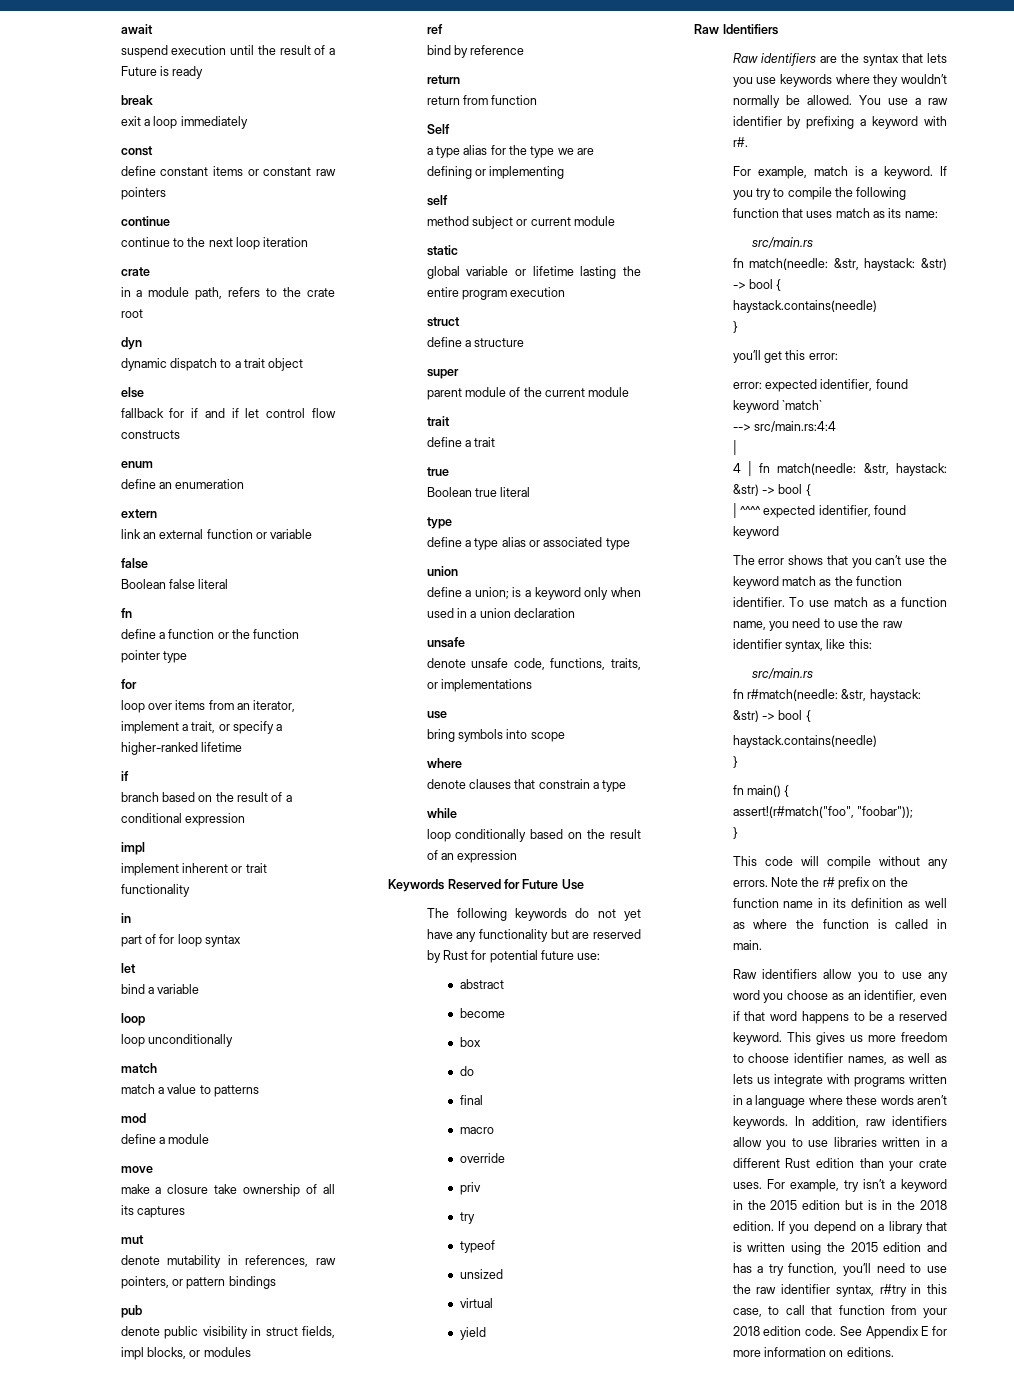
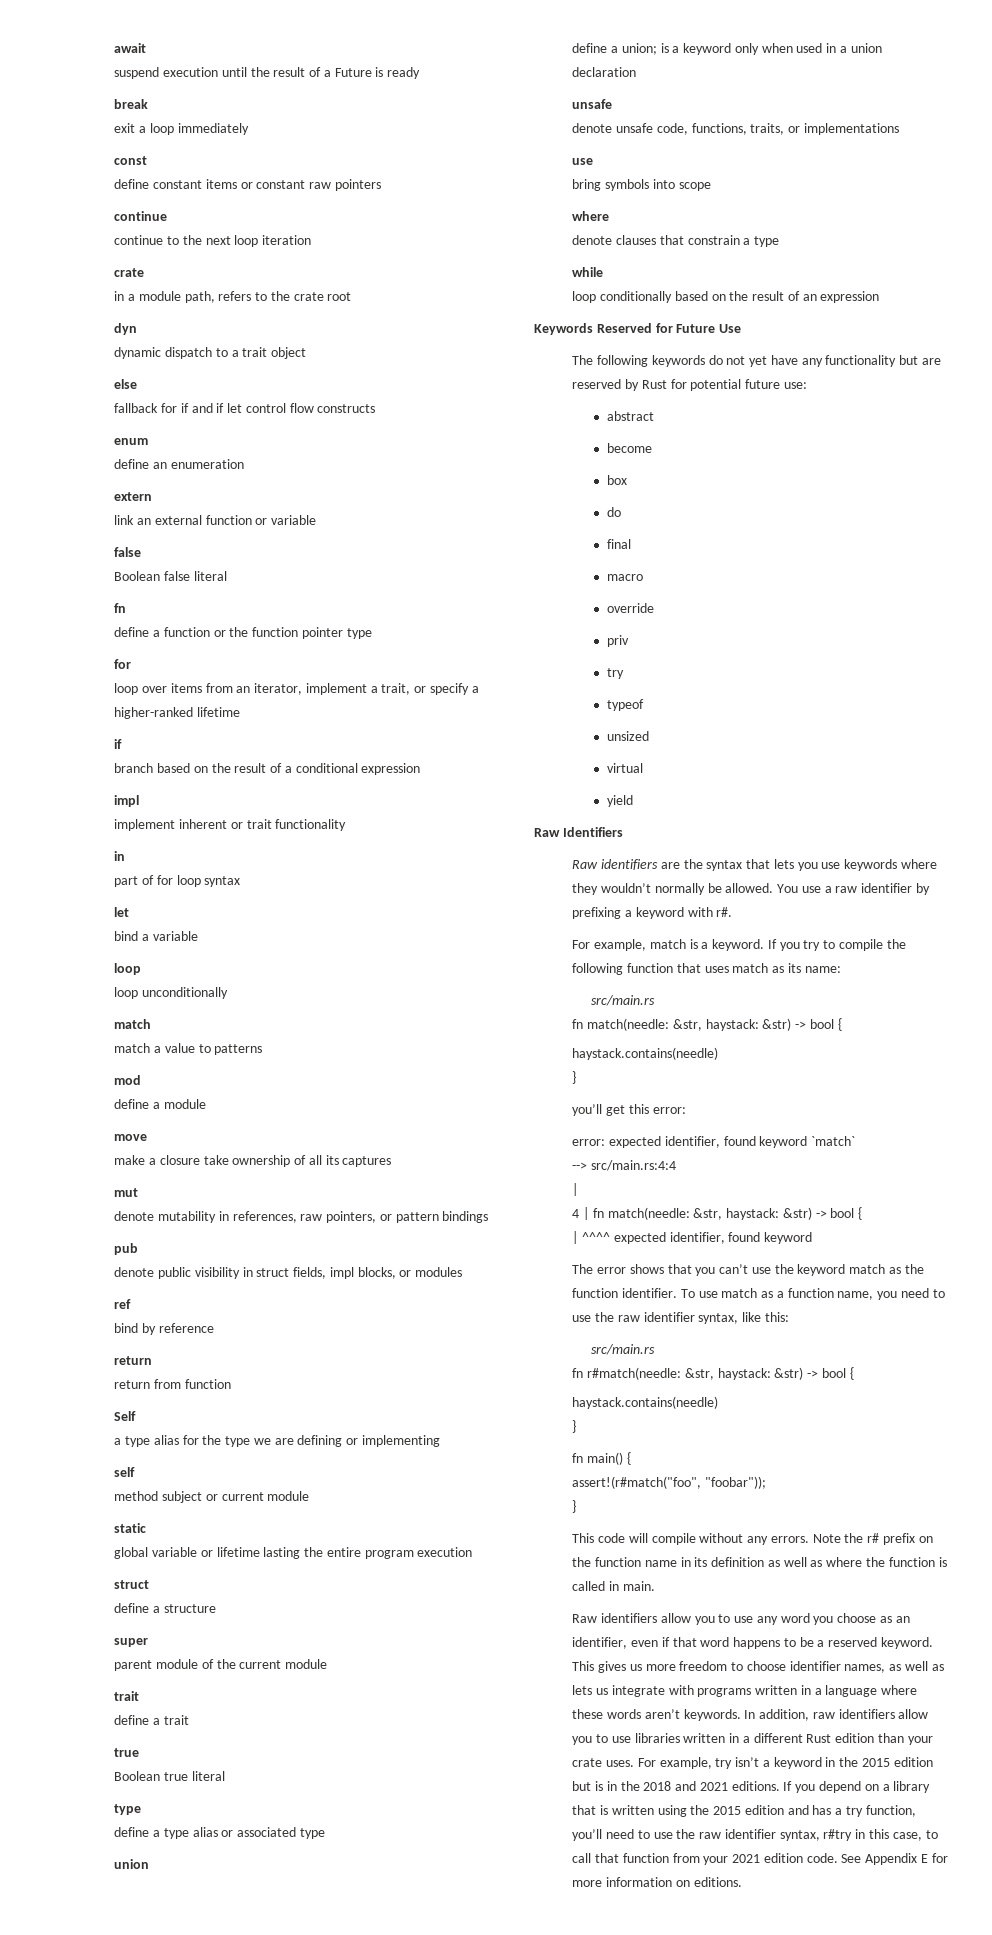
- For example, try isn’t a keyword in the 2015 edition but is in the 2018 edition.
+ For example, try isn’t a keyword in the 2015 edition but is in the 2018 and 2021 editions.
- If you depend on a library that is written using the 2015 edition and has a try function, you’ll need to use the raw identifier syntax, r#try in this case, to call that function from your 2018 edition code.
+ If you depend on a library that is written using the 2015 edition and has a try function, you’ll need to use the raw identifier syntax, r#try in this case, to call that function from your 2021 edition code.

